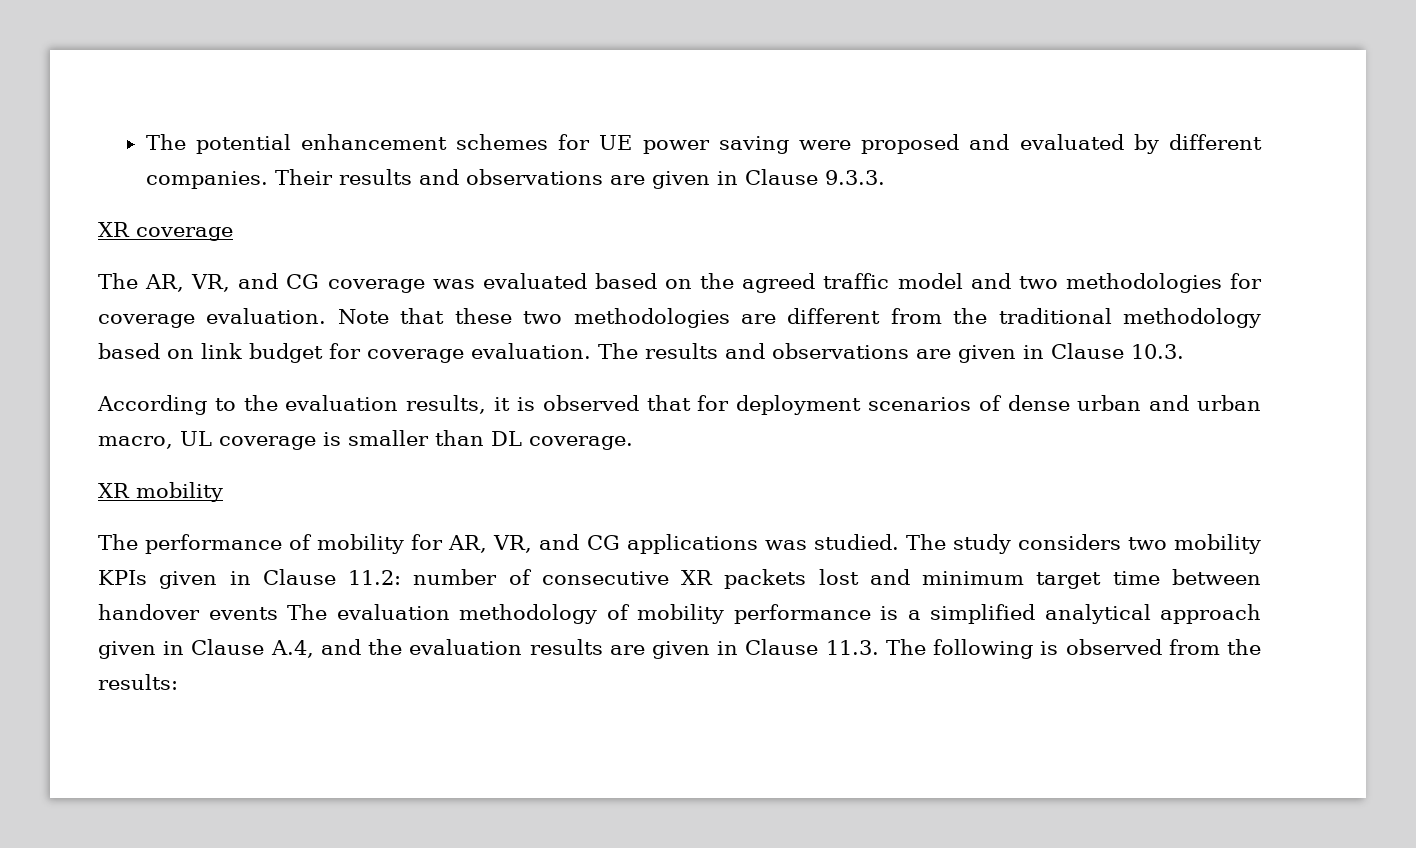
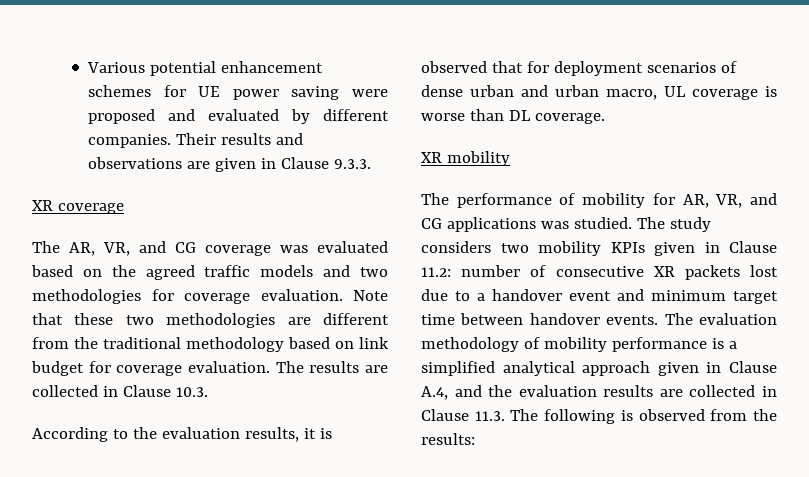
- The potential enhancement schemes for UE power saving were proposed and evaluated by different companies.
+ Various potential enhancement schemes for UE power saving were proposed and evaluated by different companies.
- The AR, VR, and CG coverage was evaluated based on the agreed traffic model and two methodologies for coverage evaluation.
+ The AR, VR, and CG coverage was evaluated based on the agreed traffic models and two methodologies for coverage evaluation.
- The results and observations are given in Clause 10.3.
+ The results are collected in Clause 10.3.
- According to the evaluation results, it is observed that for deployment scenarios of dense urban and urban macro, UL coverage is smaller than DL coverage.
+ According to the evaluation results, it is observed that for deployment scenarios of dense urban and urban macro, UL coverage is worse than DL coverage.
- The study considers two mobility KPIs given in Clause 11.2: number of consecutive XR packets lost and minimum target time between handover events The evaluation methodology of mobility performance is a simplified analytical approach given in Clause A.4, and the evaluation results are given in Clause 11.3. The following is observed from the results:
+ The study considers two mobility KPIs given in Clause 11.2: number of consecutive XR packets lost due to a handover event and minimum target time between handover events. The evaluation methodology of mobility performance is a simplified analytical approach given in Clause A.4, and the evaluation results are collected in Clause 11.3. The following is observed from the results:

